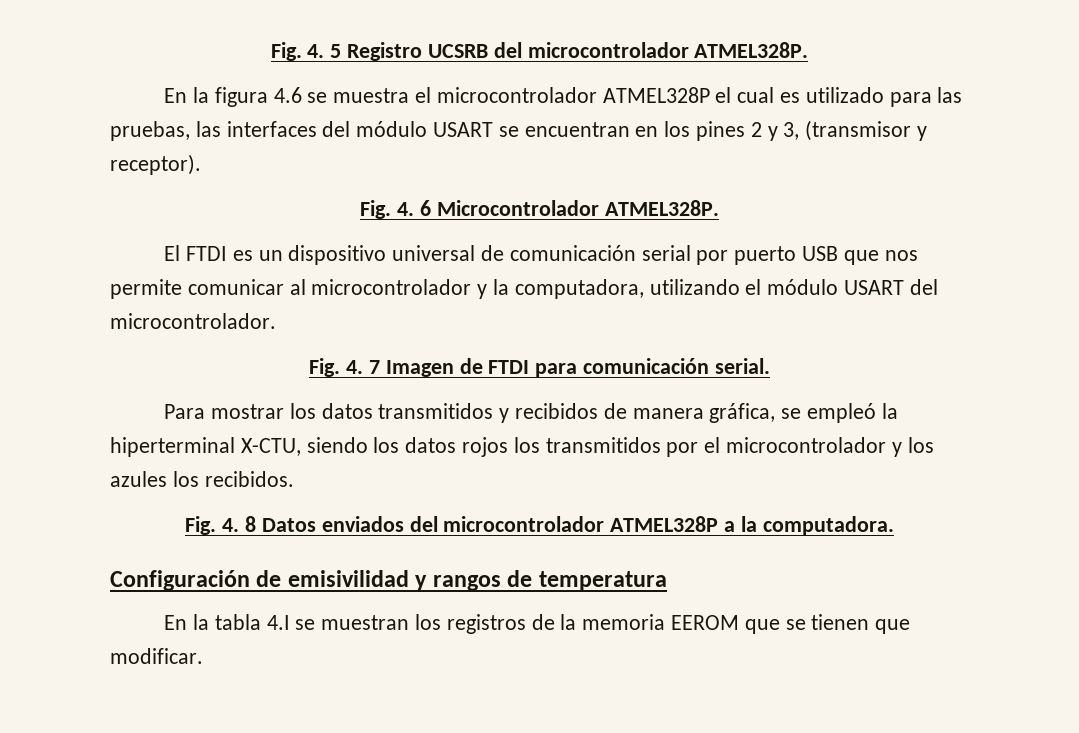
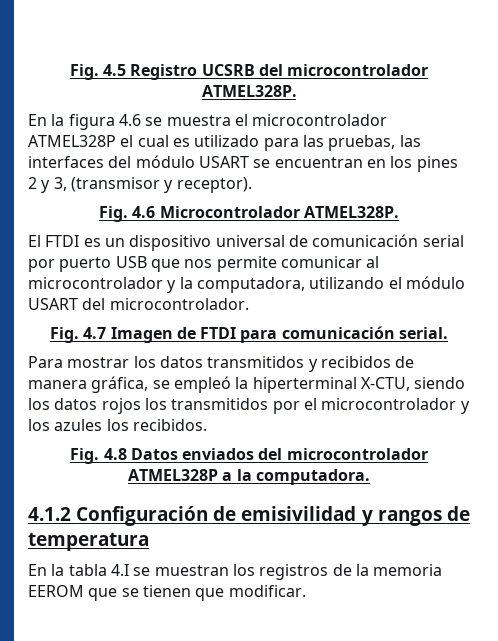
- Fig. 4. 5 Registro UCSRB del microcontrolador ATMEL328P.
+ Fig. 4.5 Registro UCSRB del microcontrolador ATMEL328P.
- Fig. 4. 6 Microcontrolador ATMEL328P.
+ Fig. 4.6 Microcontrolador ATMEL328P.
- Fig. 4. 7 Imagen de FTDI para comunicación serial.
+ Fig. 4.7 Imagen de FTDI para comunicación serial.
- Fig. 4. 8 Datos enviados del microcontrolador ATMEL328P a la computadora.
+ Fig. 4.8 Datos enviados del microcontrolador ATMEL328P a la computadora.
- Configuración de emisivilidad y rangos de temperatura
+ 4.1.2 Configuración de emisivilidad y rangos de temperatura

